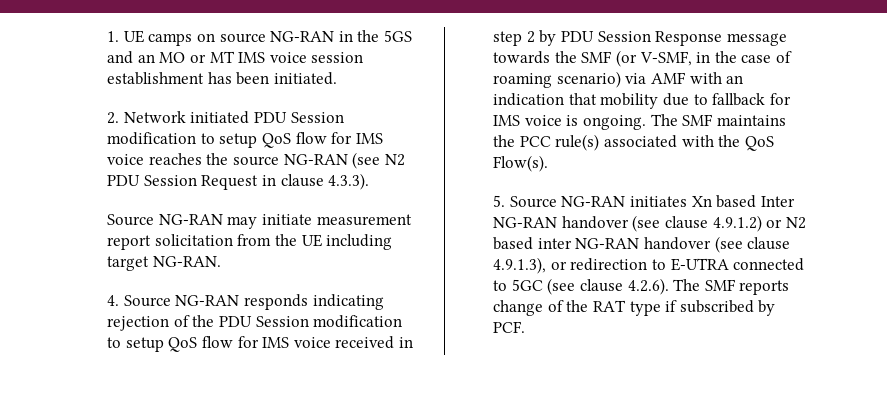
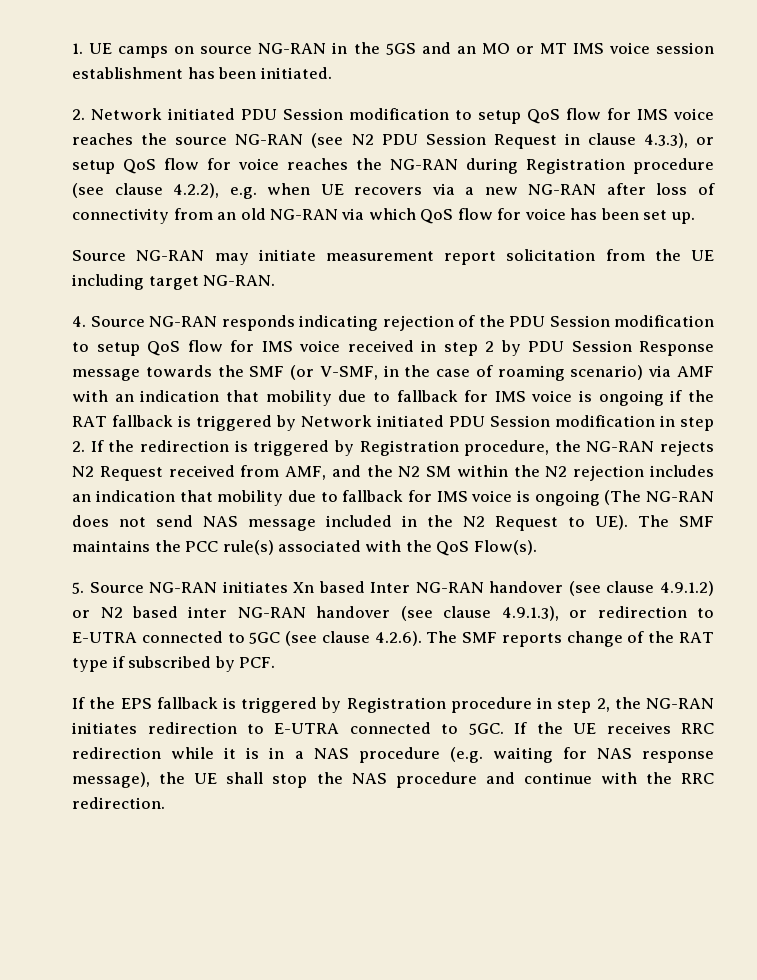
- 2. Network initiated PDU Session modification to setup QoS flow for IMS voice reaches the source NG-RAN (see N2 PDU Session Request in clause 4.3.3).
+ 2. Network initiated PDU Session modification to setup QoS flow for IMS voice reaches the source NG-RAN (see N2 PDU Session Request in clause 4.3.3), or setup QoS flow for voice reaches the NG-RAN during Registration procedure (see clause 4.2.2), e.g. when UE recovers via a new NG-RAN after loss of connectivity from an old NG-RAN via which QoS flow for voice has been set up.
- 4. Source NG-RAN responds indicating rejection of the PDU Session modification to setup QoS flow for IMS voice received in step 2 by PDU Session Response message towards the SMF (or V-SMF, in the case of roaming scenario) via AMF with an indication that mobility due to fallback for IMS voice is ongoing. The SMF maintains the PCC rule(s) associated with the QoS Flow(s).
+ 4. Source NG-RAN responds indicating rejection of the PDU Session modification to setup QoS flow for IMS voice received in step 2 by PDU Session Response message towards the SMF (or V-SMF, in the case of roaming scenario) via AMF with an indication that mobility due to fallback for IMS voice is ongoing if the RAT fallback is triggered by Network initiated PDU Session modification in step 2. If the redirection is triggered by Registration procedure, the NG-RAN rejects N2 Request received from AMF, and the N2 SM within the N2 rejection includes an indication that mobility due to fallback for IMS voice is ongoing (The NG-RAN does not send NAS message included in the N2 Request to UE). The SMF maintains the PCC rule(s) associated with the QoS Flow(s).
+ If the EPS fallback is triggered by Registration procedure in step 2, the NG-RAN initiates redirection to E-UTRA connected to 5GC. If the UE receives RRC redirection while it is in a NAS procedure (e.g. waiting for NAS response message), the UE shall stop the NAS procedure and continue with the RRC redirection.

